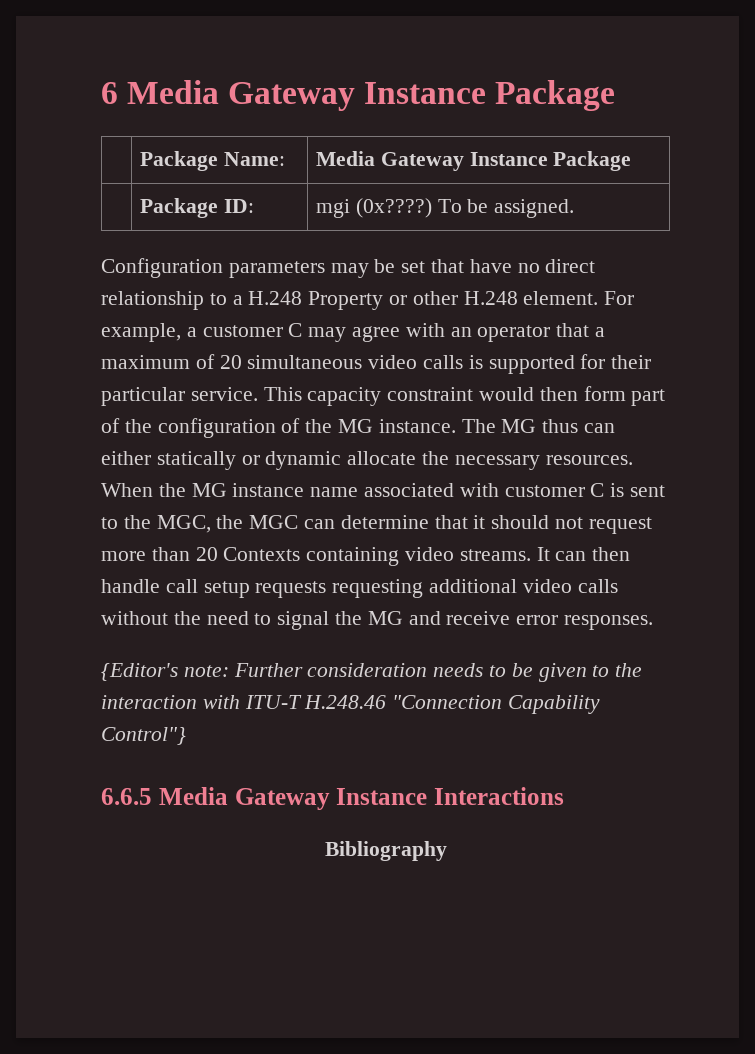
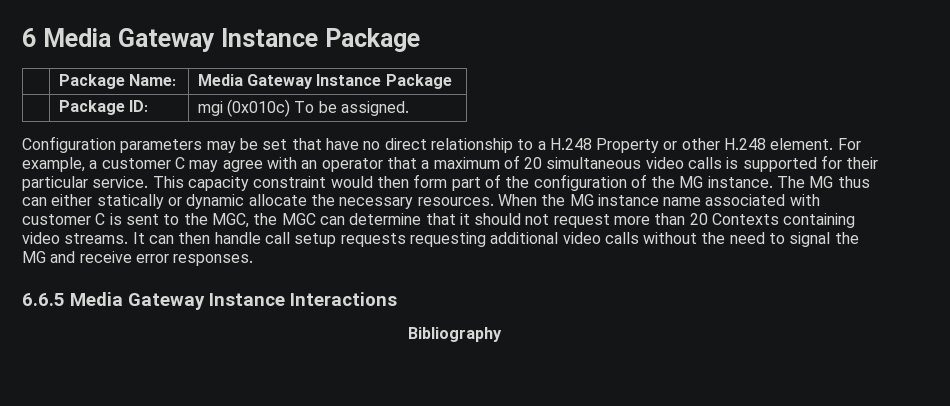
- | Package ID: | mgi (0x????) To be assigned.
+ | Package ID: | mgi (0x010c) To be assigned.
- {Editor's note: Further consideration needs to be given to the interaction with ITU-T H.248.46 "Connection Capability Control"}

